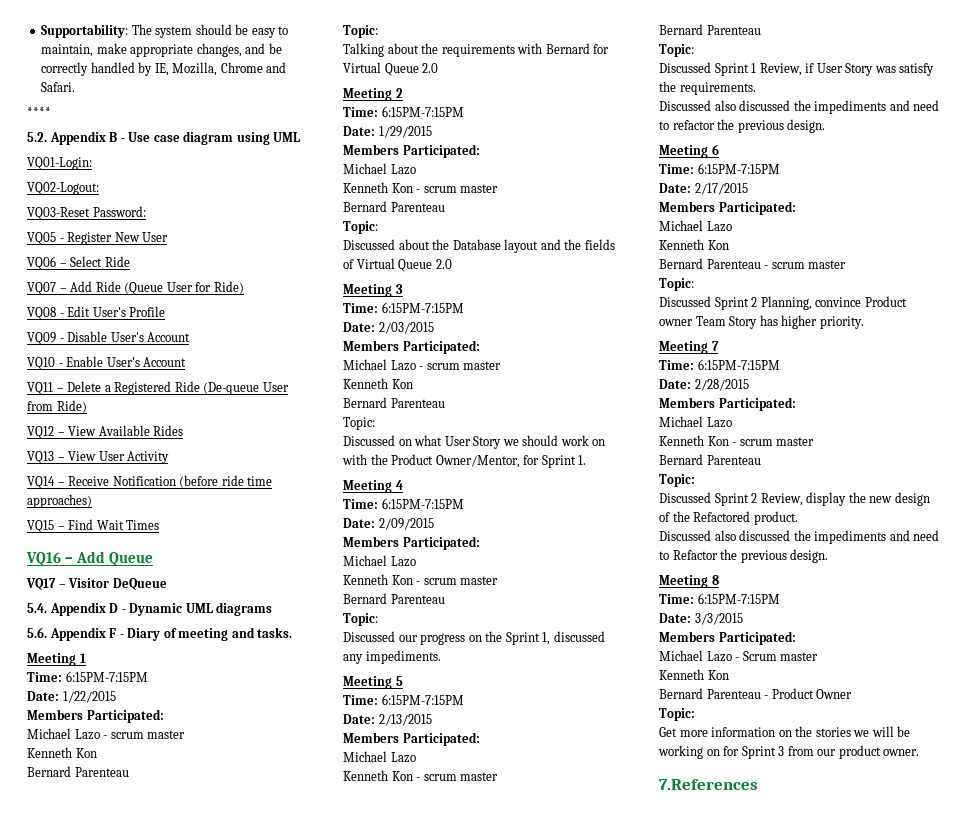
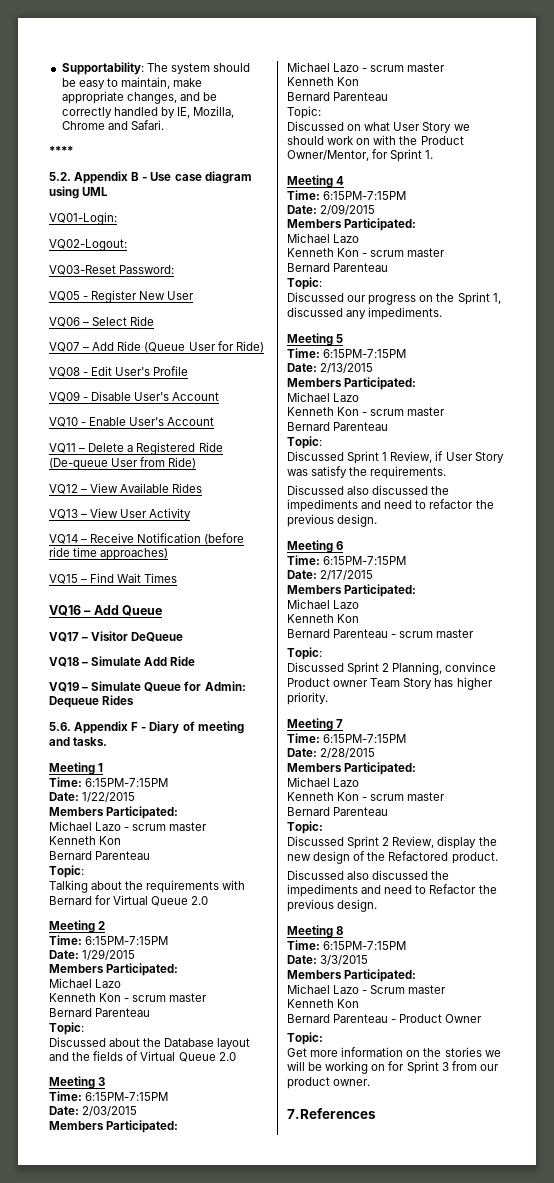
- 5.4. Appendix D - Dynamic UML diagrams
+ VQ18 – Simulate Add Ride
+ VQ19 – Simulate Queue for Admin: Dequeue Rides

